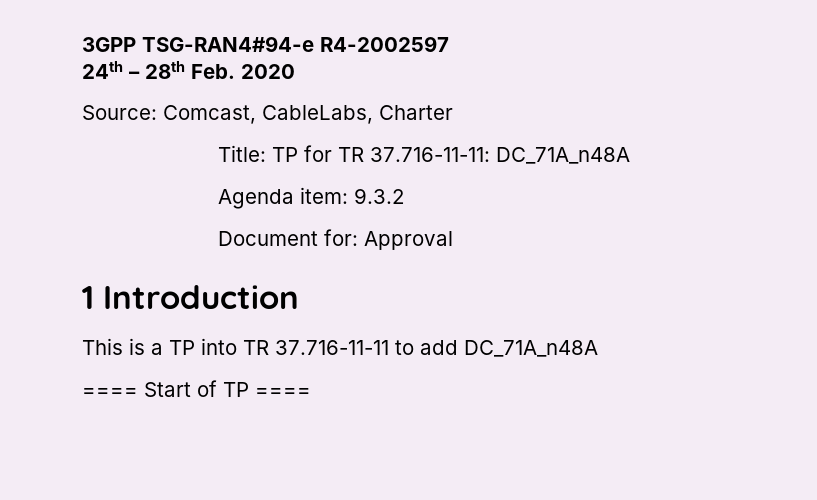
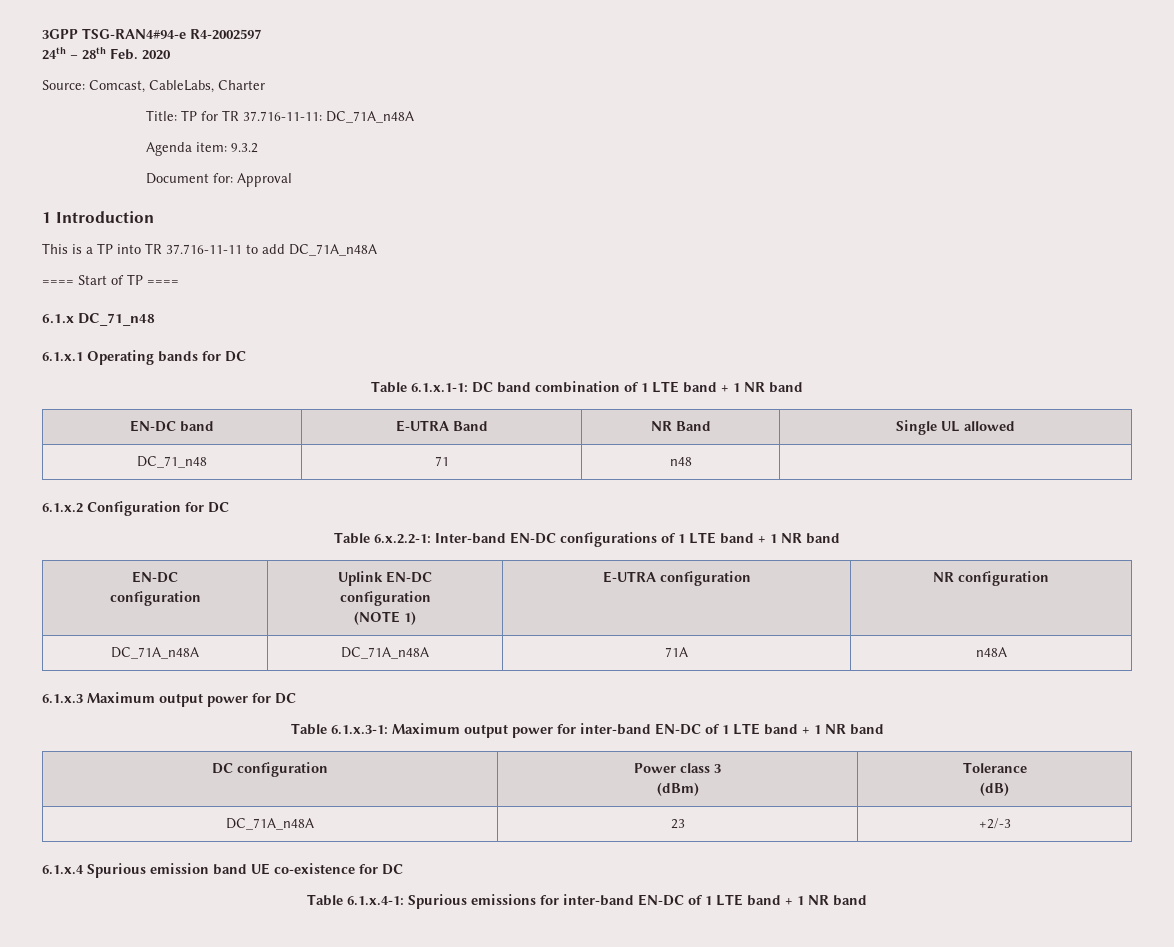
+ 6.1.x DC_71_n48
+ 6.1.x.1 Operating bands for DC
+ Table 6.1.x.1-1: DC band combination of 1 LTE band + 1 NR band
+ EN-DC band | E-UTRA Band | NR Band | Single UL allowed
+ DC_71_n48 | 71 | n48 |
+ 6.1.x.2 Configuration for DC
+ Table 6.x.2.2-1: Inter-band EN-DC configurations of 1 LTE band + 1 NR band
+ EN-DC
+ configuration | Uplink EN-DC
+ configuration
+ (NOTE 1) | E-UTRA configuration | NR configuration
+ DC_71A_n48A | DC_71A_n48A | 71A | n48A
+ 6.1.x.3 Maximum output power for DC
+ Table 6.1.x.3-1: Maximum output power for inter-band EN-DC of 1 LTE band + 1 NR band
+ DC configuration | Power class 3
+ (dBm) | Tolerance
+ (dB)
+ DC_71A_n48A | 23 | +2/-3
+ 6.1.x.4 Spurious emission band UE co-existence for DC
+ Table 6.1.x.4-1: Spurious emissions for inter-band EN-DC of 1 LTE band + 1 NR band

